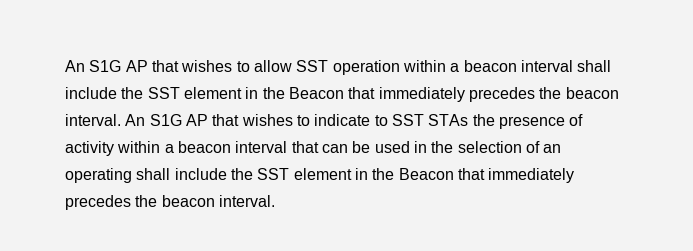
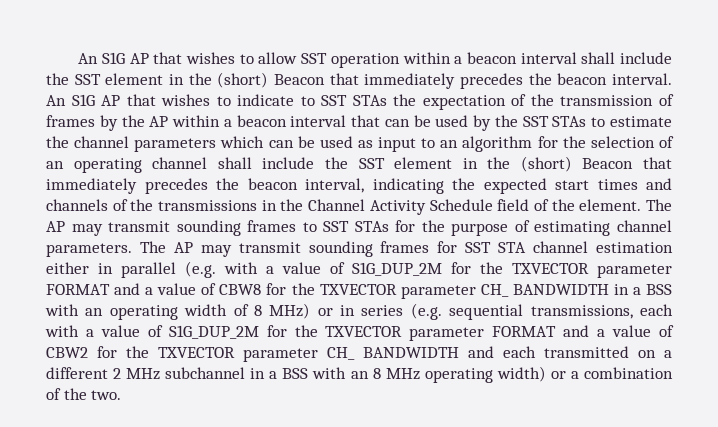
- An S1G AP that wishes to allow SST operation within a beacon interval shall include the SST element in the Beacon that immediately precedes the beacon interval.
+ An S1G AP that wishes to allow SST operation within a beacon interval shall include the SST element in the (short) Beacon that immediately precedes the beacon interval.
- An S1G AP that wishes to indicate to SST STAs the presence of activity within a beacon interval that can be used in the selection of an operating shall include the SST element in the Beacon that immediately precedes the beacon interval.
+ An S1G AP that wishes to indicate to SST STAs the expectation of the transmission of frames by the AP within a beacon interval that can be used by the SST STAs to estimate the channel parameters which can be used as input to an algorithm for the selection of an operating channel shall include the SST element in the (short) Beacon that immediately precedes the beacon interval, indicating the expected start times and channels of the transmissions in the Channel Activity Schedule field of the element. The AP may transmit sounding frames to SST STAs for the purpose of estimating channel parameters. The AP may transmit sounding frames for SST STA channel estimation either in parallel (e.g. with a value of S1G_DUP_2M for the TXVECTOR parameter FORMAT and a value of CBW8 for the TXVECTOR parameter CH_ BANDWIDTH in a BSS with an operating width of 8 MHz) or in series (e.g. sequential transmissions, each with a value of S1G_DUP_2M for the TXVECTOR parameter FORMAT and a value of CBW2 for the TXVECTOR parameter CH_ BANDWIDTH and each transmitted on a different 2 MHz subchannel in a BSS with an 8 MHz operating width) or a combination of the two.

